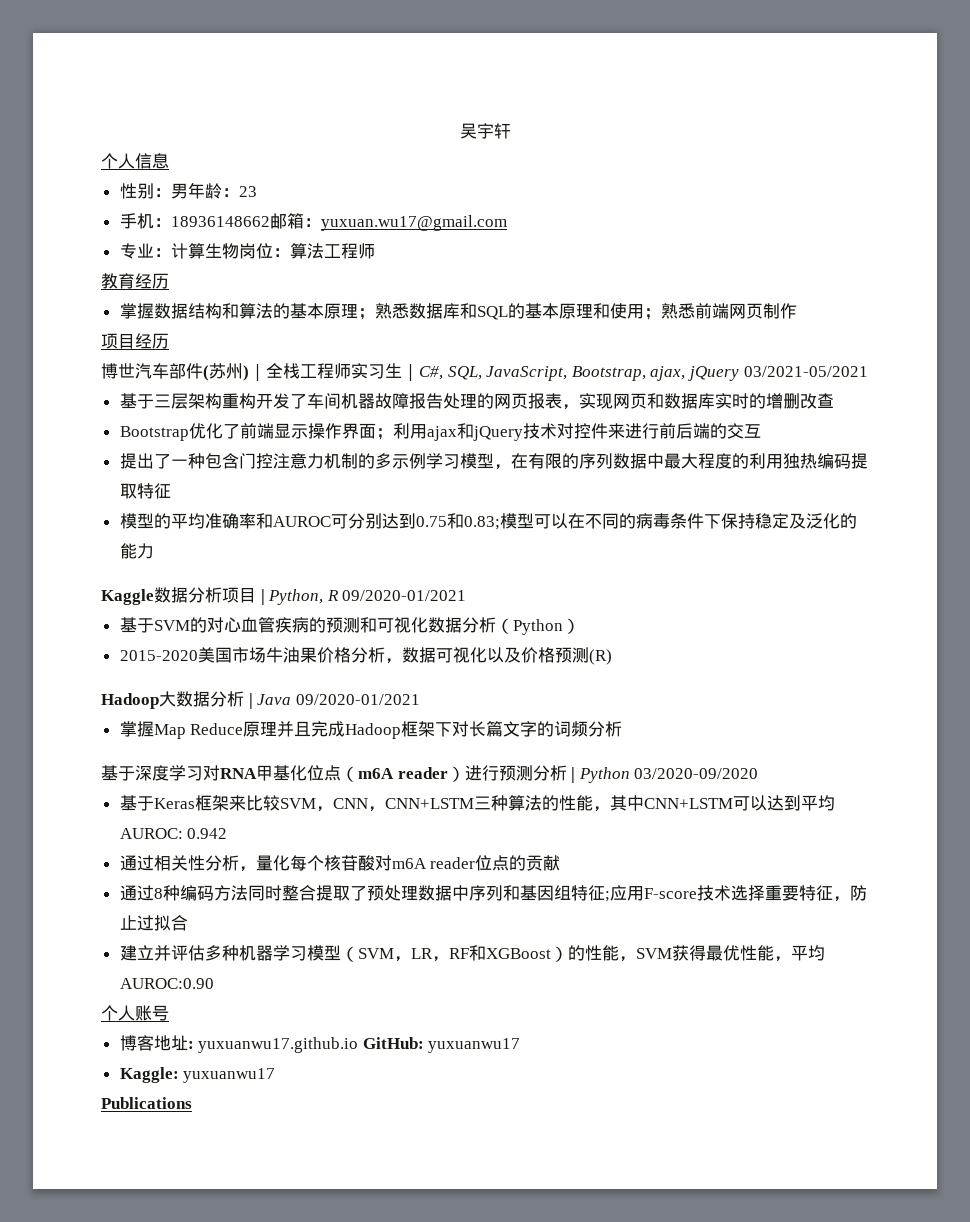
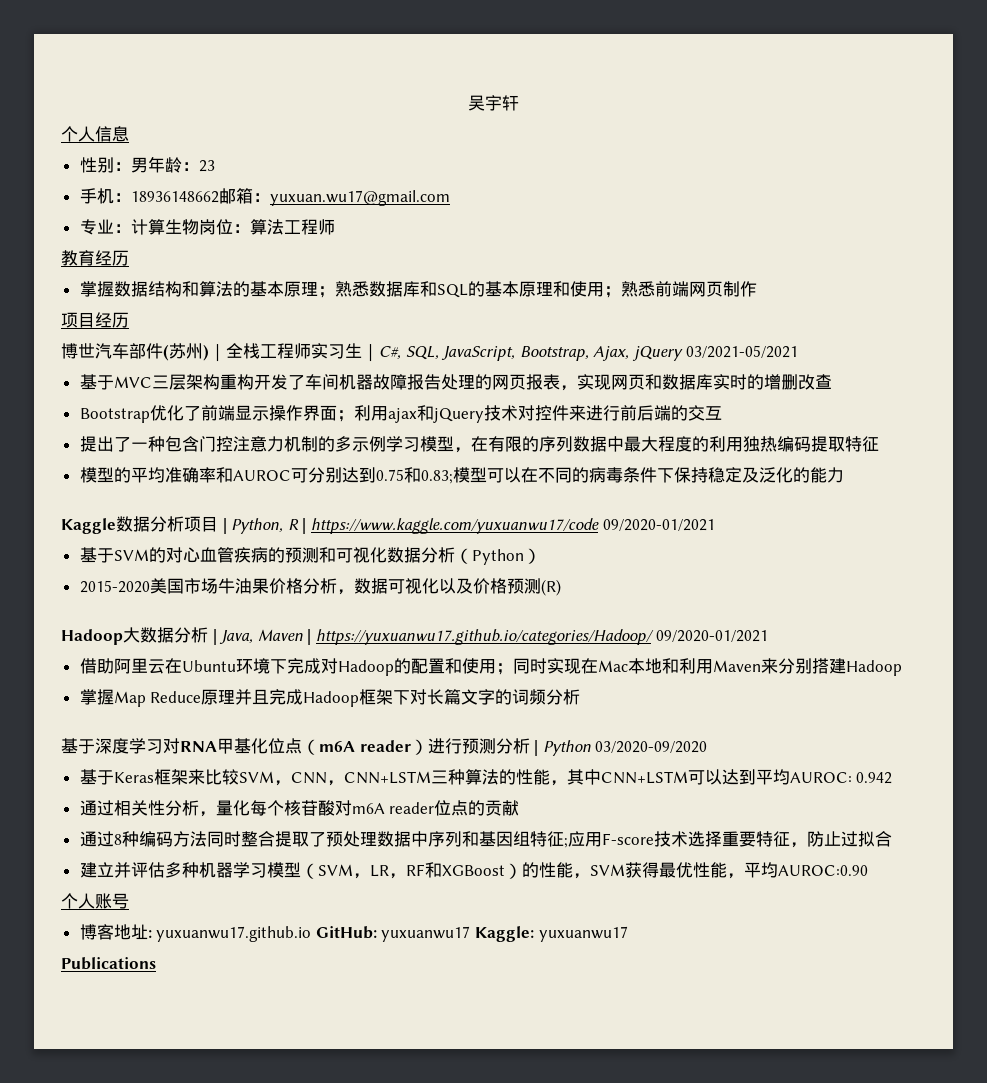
- 博世汽车部件(苏州)｜全栈工程师实习生｜C#, SQL, JavaScript, Bootstrap, ajax, jQuery 03/2021-05/2021
+ 博世汽车部件(苏州)｜全栈工程师实习生｜C#, SQL, JavaScript, Bootstrap, Ajax, jQuery 03/2021-05/2021
- 基于三层架构重构开发了车间机器故障报告处理的网页报表，实现网页和数据库实时的增删改查
+ 基于MVC三层架构重构开发了车间机器故障报告处理的网页报表，实现网页和数据库实时的增删改查
- Kaggle数据分析项目 | Python, R 09/2020-01/2021
+ Kaggle数据分析项目 | Python, R | https://www.kaggle.com/yuxuanwu17/code 09/2020-01/2021
- Hadoop大数据分析 | Java 09/2020-01/2021
+ Hadoop大数据分析 | Java, Maven | https://yuxuanwu17.github.io/categories/Hadoop/ 09/2020-01/2021
+ 借助阿里云在Ubuntu环境下完成对Hadoop的配置和使用；同时实现在Mac本地和利用Maven来分别搭建Hadoop
- 博客地址: yuxuanwu17.github.io GitHub: yuxuanwu17
- Kaggle: yuxuanwu17
+ 博客地址: yuxuanwu17.github.io GitHub: yuxuanwu17 Kaggle: yuxuanwu17

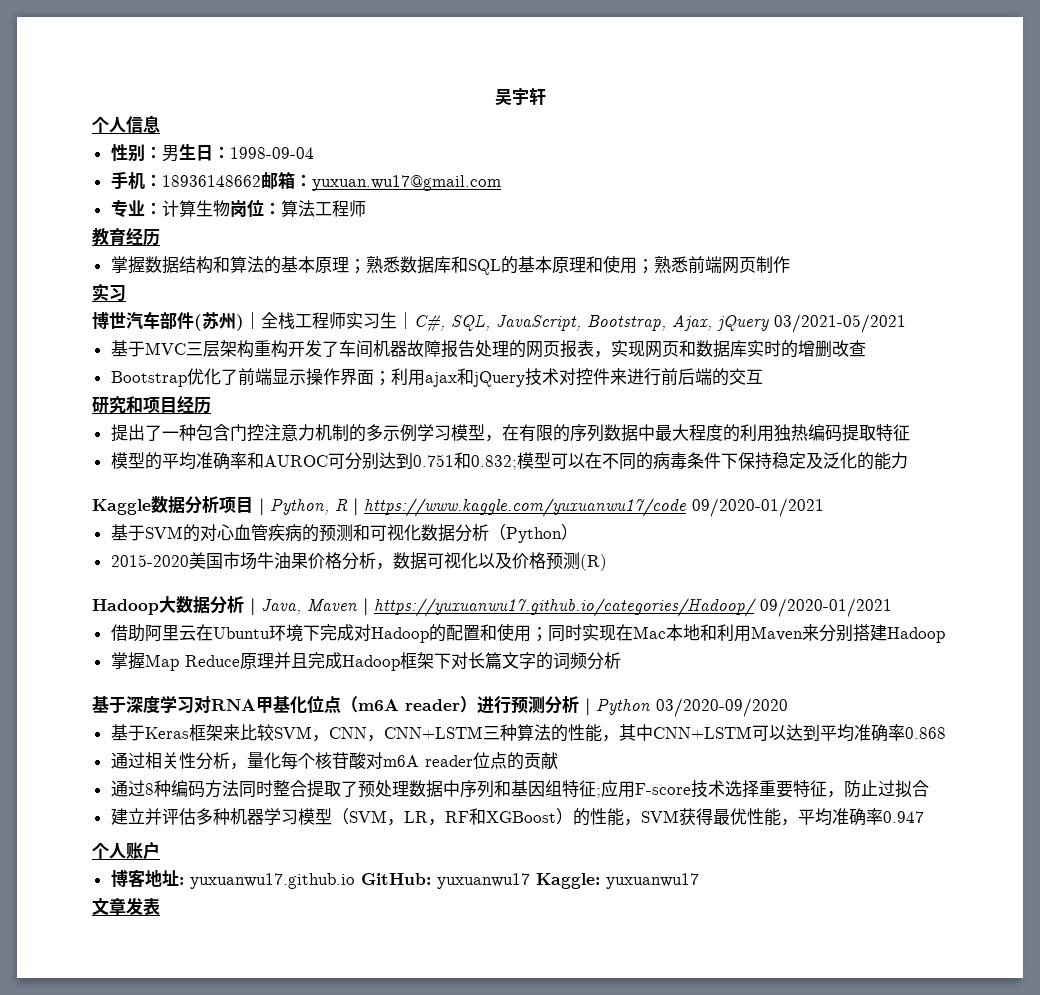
- 性别：男年龄：23
+ 性别：男生日：1998-09-04
  掌握数据结构和算法的基本原理；熟悉数据库和SQL的基本原理和使用；熟悉前端网页制作
- 项目经历
+ 实习
+ 研究和项目经历
- 模型的平均准确率和AUROC可分别达到0.75和0.83;模型可以在不同的病毒条件下保持稳定及泛化的能力
+ 模型的平均准确率和AUROC可分别达到0.751和0.832;模型可以在不同的病毒条件下保持稳定及泛化的能力
- 基于Keras框架来比较SVM，CNN，CNN+LSTM三种算法的性能，其中CNN+LSTM可以达到平均AUROC: 0.942
+ 基于Keras框架来比较SVM，CNN，CNN+LSTM三种算法的性能，其中CNN+LSTM可以达到平均准确率0.868
- 建立并评估多种机器学习模型（SVM，LR，RF和XGBoost）的性能，SVM获得最优性能，平均AUROC:0.90
+ 建立并评估多种机器学习模型（SVM，LR，RF和XGBoost）的性能，SVM获得最优性能，平均准确率0.947
- 个人账号
+ 个人账户
- Publications
+ 文章发表

